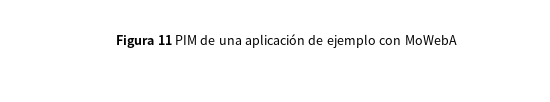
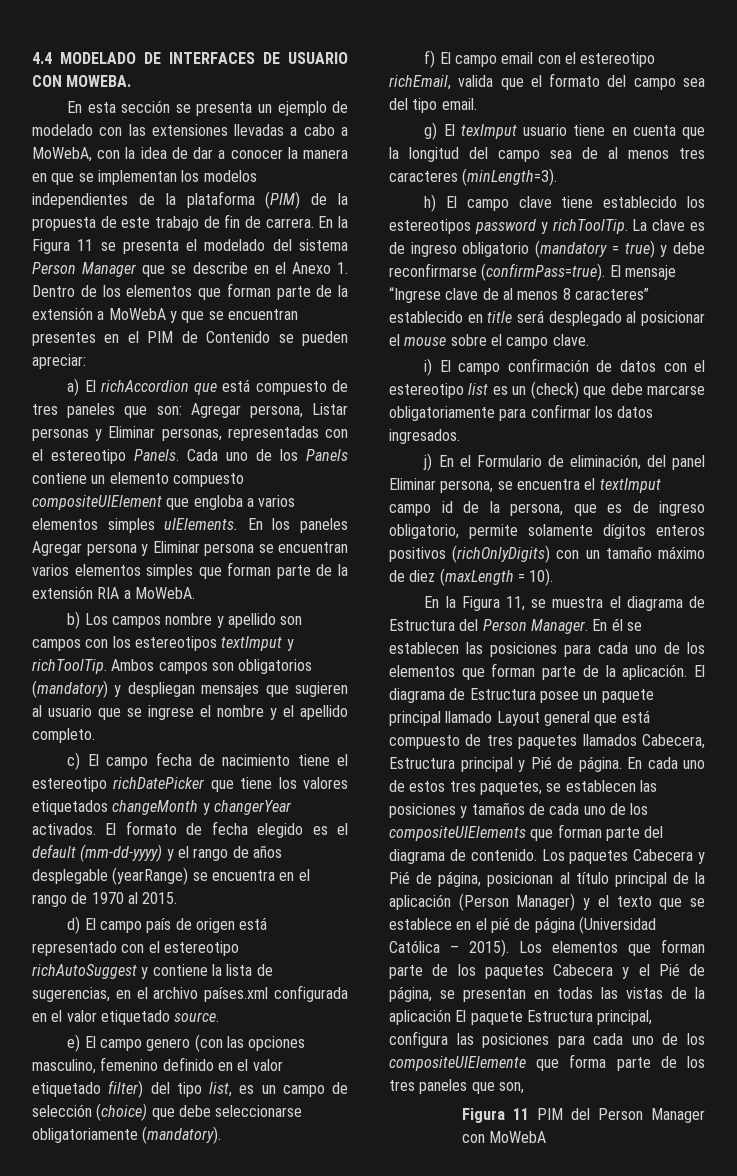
- Figura 11 PIM de una aplicación de ejemplo con MoWebA
+ 4.4 MODELADO DE INTERFACES DE USUARIO CON MOWEBA.
+ En esta sección se presenta un ejemplo de modelado con las extensiones llevadas a cabo a MoWebA, con la idea de dar a conocer la manera en que se implementan los modelos independientes de la plataforma (PIM) de la propuesta de este trabajo de fin de carrera. En la Figura 11 se presenta el modelado del sistema Person Manager que se describe en el Anexo 1. Dentro de los elementos que forman parte de la extensión a MoWebA y que se encuentran presentes en el PIM de Contenido se pueden apreciar:
+ a) El richAccordion que está compuesto de tres paneles que son: Agregar persona, Listar personas y Eliminar personas, representadas con el estereotipo Panels. Cada uno de los Panels contiene un elemento compuesto compositeUIElement que engloba a varios elementos simples uIElements. En los paneles Agregar persona y Eliminar persona se encuentran varios elementos simples que forman parte de la extensión RIA a MoWebA.
+ b) Los campos nombre y apellido son campos con los estereotipos textImput y richToolTip. Ambos campos son obligatorios (mandatory) y despliegan mensajes que sugieren al usuario que se ingrese el nombre y el apellido completo.
+ c) El campo fecha de nacimiento tiene el estereotipo richDatePicker que tiene los valores etiquetados changeMonth y changerYear activados. El formato de fecha elegido es el default (mm-dd-yyyy) y el rango de años desplegable (yearRange) se encuentra en el rango de 1970 al 2015.
+ d) El campo país de origen está representado con el estereotipo richAutoSuggest y contiene la lista de sugerencias, en el archivo países.xml configurada en el valor etiquetado source.
+ e) El campo genero (con las opciones masculino, femenino definido en el valor etiquetado filter) del tipo list, es un campo de selección (choice) que debe seleccionarse obligatoriamente (mandatory).
+ f) El campo email con el estereotipo richEmail, valida que el formato del campo sea del tipo email.
+ g) El texImput usuario tiene en cuenta que la longitud del campo sea de al menos tres caracteres (minLength=3).
+ h) El campo clave tiene establecido los estereotipos password y richToolTip. La clave es de ingreso obligatorio (mandatory = true) y debe reconfirmarse (confirmPass=true). El mensaje “Ingrese clave de al menos 8 caracteres” establecido en title será desplegado al posicionar el mouse sobre el campo clave.
+ i) El campo confirmación de datos con el estereotipo list es un (check) que debe marcarse obligatoriamente para confirmar los datos ingresados.
+ j) En el Formulario de eliminación, del panel Eliminar persona, se encuentra el textImput campo id de la persona, que es de ingreso obligatorio, permite solamente dígitos enteros positivos (richOnlyDigits) con un tamaño máximo de diez (maxLength = 10).
+ En la Figura 11, se muestra el diagrama de Estructura del Person Manager. En él se establecen las posiciones para cada uno de los elementos que forman parte de la aplicación. El diagrama de Estructura posee un paquete principal llamado Layout general que está compuesto de tres paquetes llamados Cabecera, Estructura principal y Pié de página. En cada uno de estos tres paquetes, se establecen las posiciones y tamaños de cada uno de los compositeUIElements que forman parte del diagrama de contenido. Los paquetes Cabecera y Pié de página, posicionan al título principal de la aplicación (Person Manager) y el texto que se establece en el pié de página (Universidad Católica – 2015). Los elementos que forman parte de los paquetes Cabecera y el Pié de página, se presentan en todas las vistas de la aplicación El paquete Estructura principal, configura las posiciones para cada uno de los compositeUIElemente que forma parte de los tres paneles que son,
+ Figura 11 PIM del Person Manager con MoWebA

